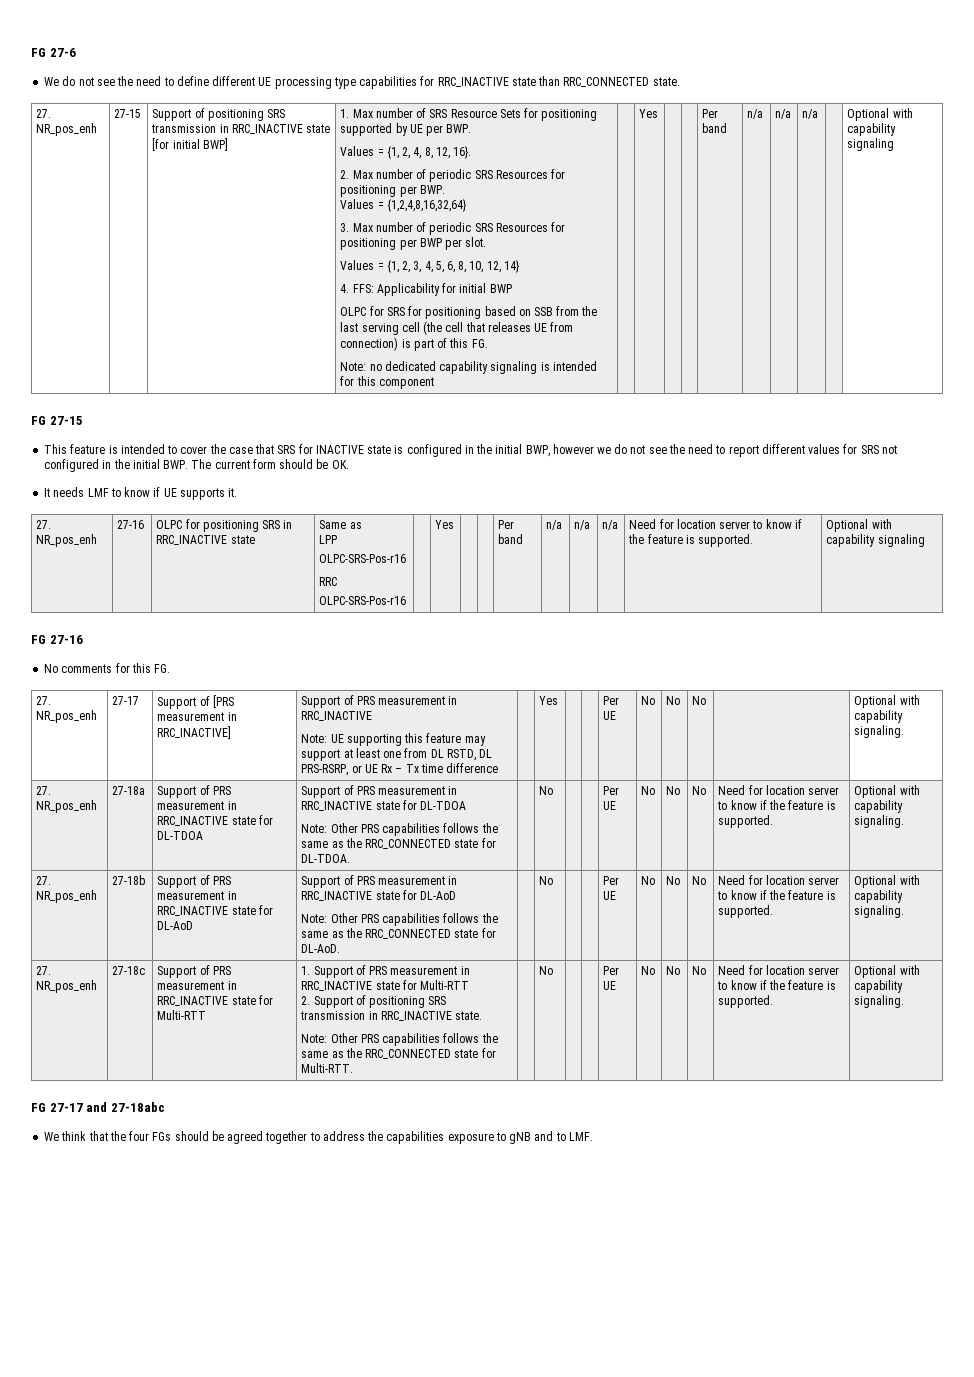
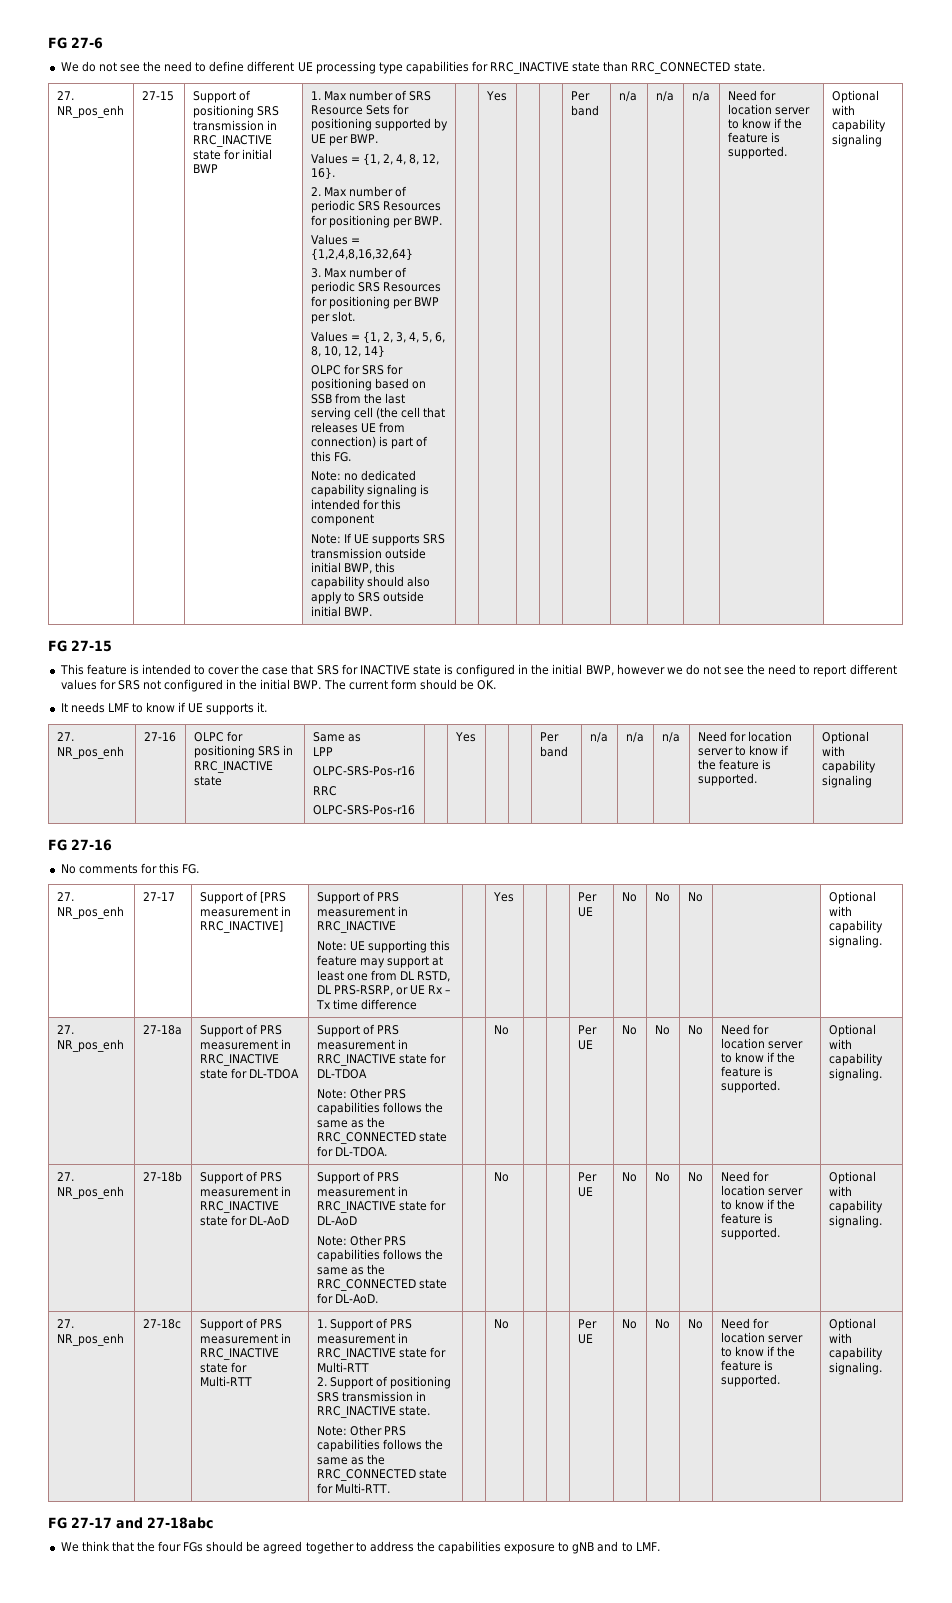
- Support of positioning SRS transmission in RRC_INACTIVE state [for initial BWP]
+ Support of positioning SRS transmission in RRC_INACTIVE state for initial BWP
- 4. FFS: Applicability for initial BWP
- Note: no dedicated capability signaling is intended for this component | | Yes | | | Per band | n/a | n/a | n/a
+ Note: no dedicated capability signaling is intended for this component
+ Note: If UE supports SRS transmission outside initial BWP, this capability should also apply to SRS outside initial BWP. | | Yes | | | Per band | n/a | n/a | n/a | Need for location server to know if the feature is supported.

